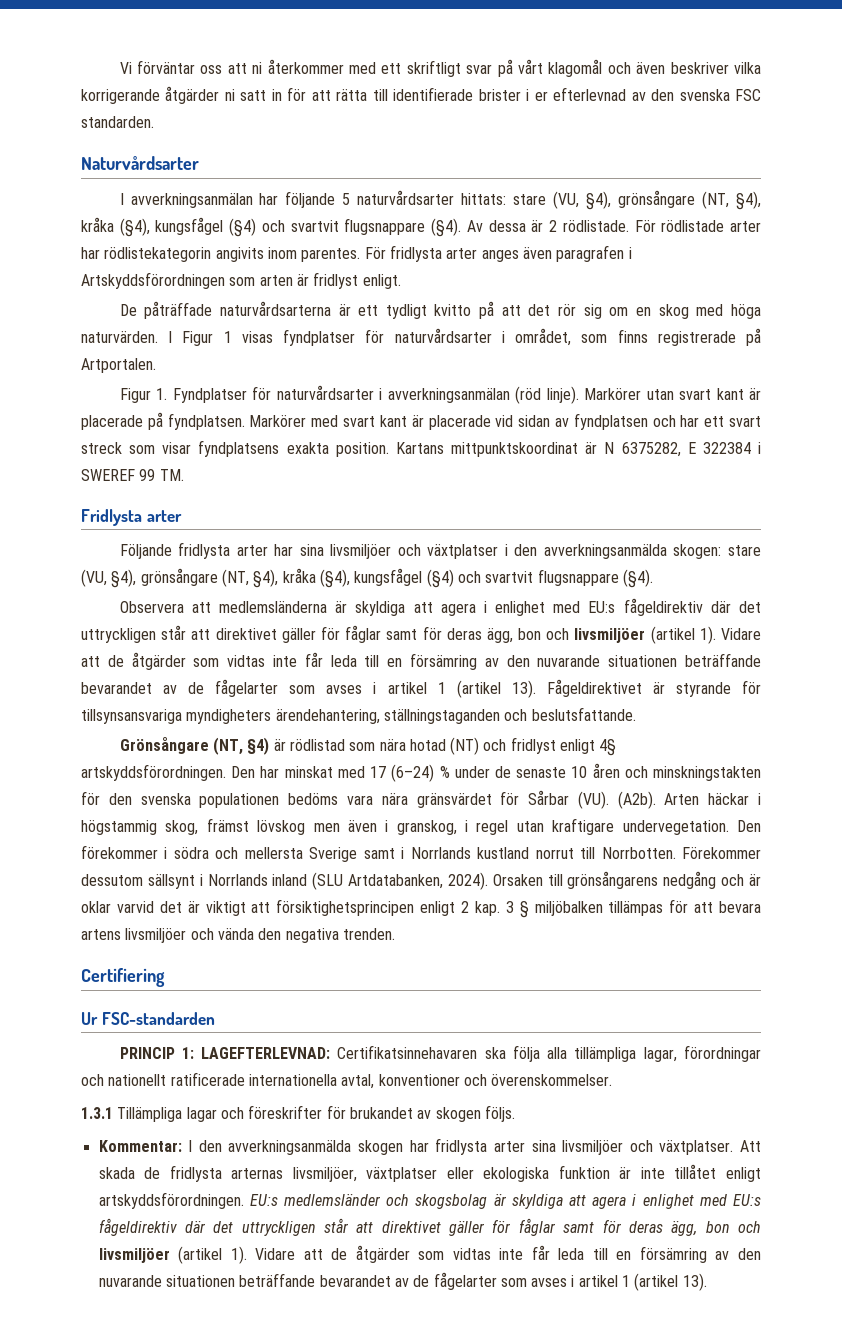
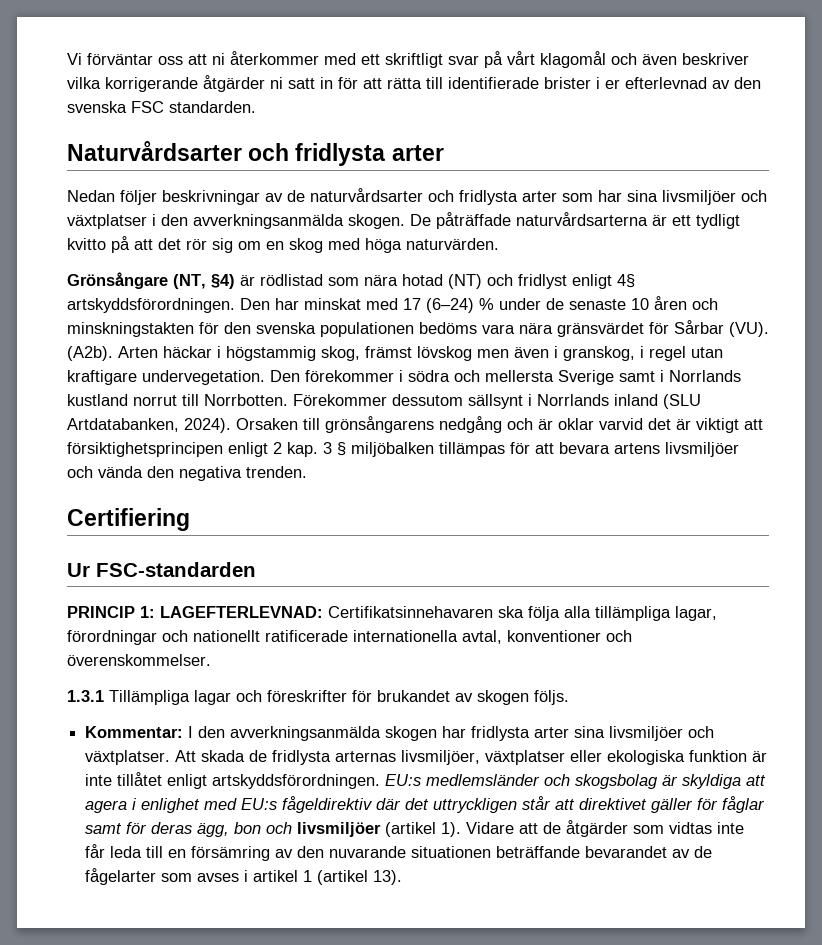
- Naturvårdsarter
- I avverkningsanmälan har följande 5 naturvårdsarter hittats: stare (VU, §4), grönsångare (NT, §4), kråka (§4), kungsfågel (§4) och svartvit flugsnappare (§4). Av dessa är 2 rödlistade. För rödlistade arter har rödlistekategorin angivits inom parentes. För fridlysta arter anges även paragrafen i Artskyddsförordningen som arten är fridlyst enligt.
- De påträffade naturvårdsarterna är ett tydligt kvitto på att det rör sig om en skog med höga naturvärden. I Figur 1 visas fyndplatser för naturvårdsarter i området, som finns registrerade på Artportalen.
- Figur 1. Fyndplatser för naturvårdsarter i avverkningsanmälan (röd linje). Markörer utan svart kant är placerade på fyndplatsen. Markörer med svart kant är placerade vid sidan av fyndplatsen och har ett svart streck som visar fyndplatsens exakta position. Kartans mittpunktskoordinat är N 6375282, E 322384 i SWEREF 99 TM.
- Fridlysta arter
- Följande fridlysta arter har sina livsmiljöer och växtplatser i den avverkningsanmälda skogen: stare (VU, §4), grönsångare (NT, §4), kråka (§4), kungsfågel (§4) och svartvit flugsnappare (§4).
- Observera att medlemsländerna är skyldiga att agera i enlighet med EU:s fågeldirektiv där det uttryckligen står att direktivet gäller för fåglar samt för deras ägg, bon och livsmiljöer (artikel 1). Vidare att de åtgärder som vidtas inte får leda till en försämring av den nuvarande situationen beträffande bevarandet av de fågelarter som avses i artikel 1 (artikel 13). Fågeldirektivet är styrande för tillsynsansvariga myndigheters ärendehantering, ställningstaganden och beslutsfattande.
+ Naturvårdsarter och fridlysta arter
+ Nedan följer beskrivningar av de naturvårdsarter och fridlysta arter som har sina livsmiljöer och växtplatser i den avverkningsanmälda skogen. De påträffade naturvårdsarterna är ett tydligt kvitto på att det rör sig om en skog med höga naturvärden.

